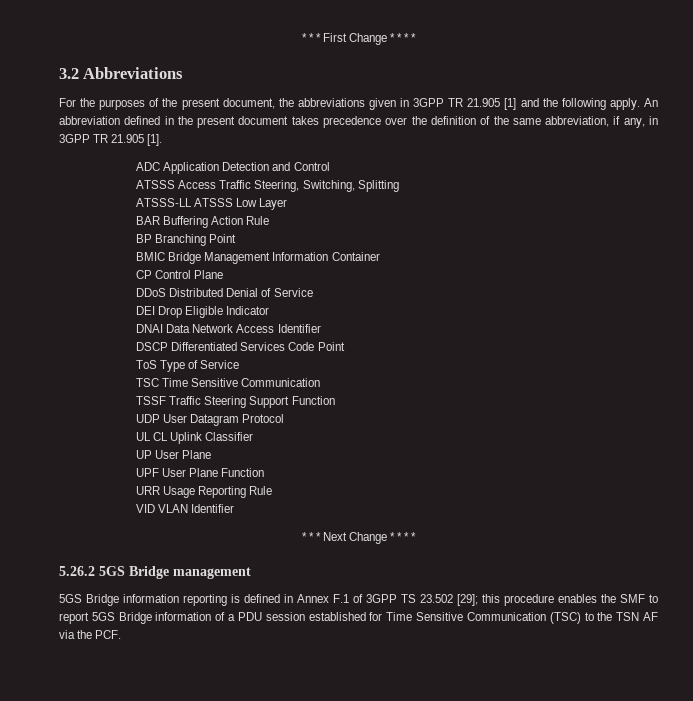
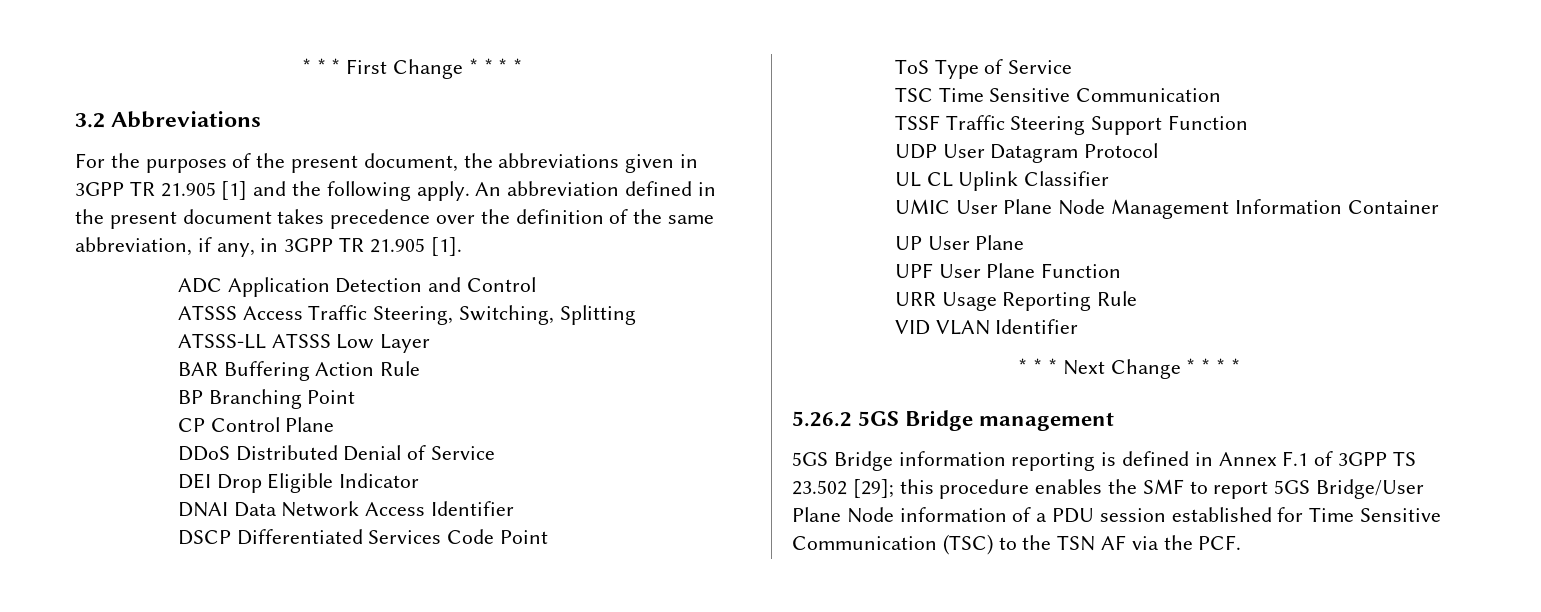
- BMIC Bridge Management Information Container
+ UMIC User Plane Node Management Information Container
- 5GS Bridge information reporting is defined in Annex F.1 of 3GPP TS 23.502 [29]; this procedure enables the SMF to report 5GS Bridge information of a PDU session established for Time Sensitive Communication (TSC) to the TSN AF via the PCF.
+ 5GS Bridge information reporting is defined in Annex F.1 of 3GPP TS 23.502 [29]; this procedure enables the SMF to report 5GS Bridge/User Plane Node information of a PDU session established for Time Sensitive Communication (TSC) to the TSN AF via the PCF.

